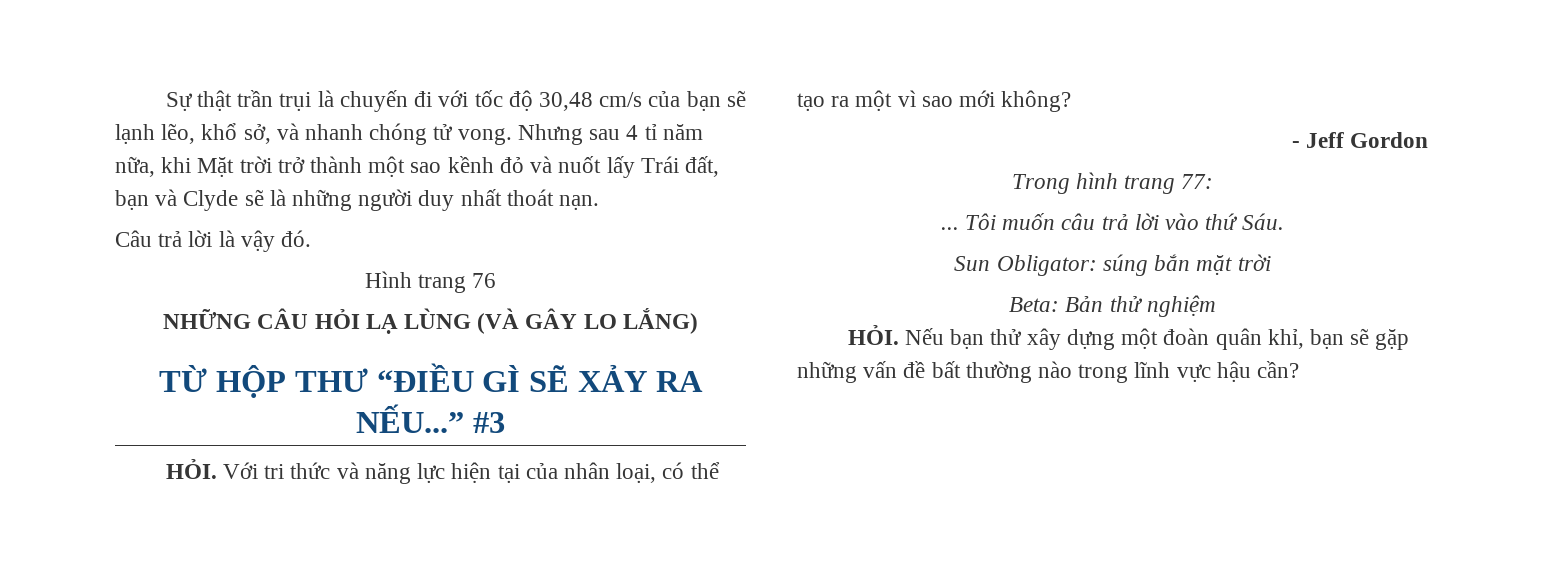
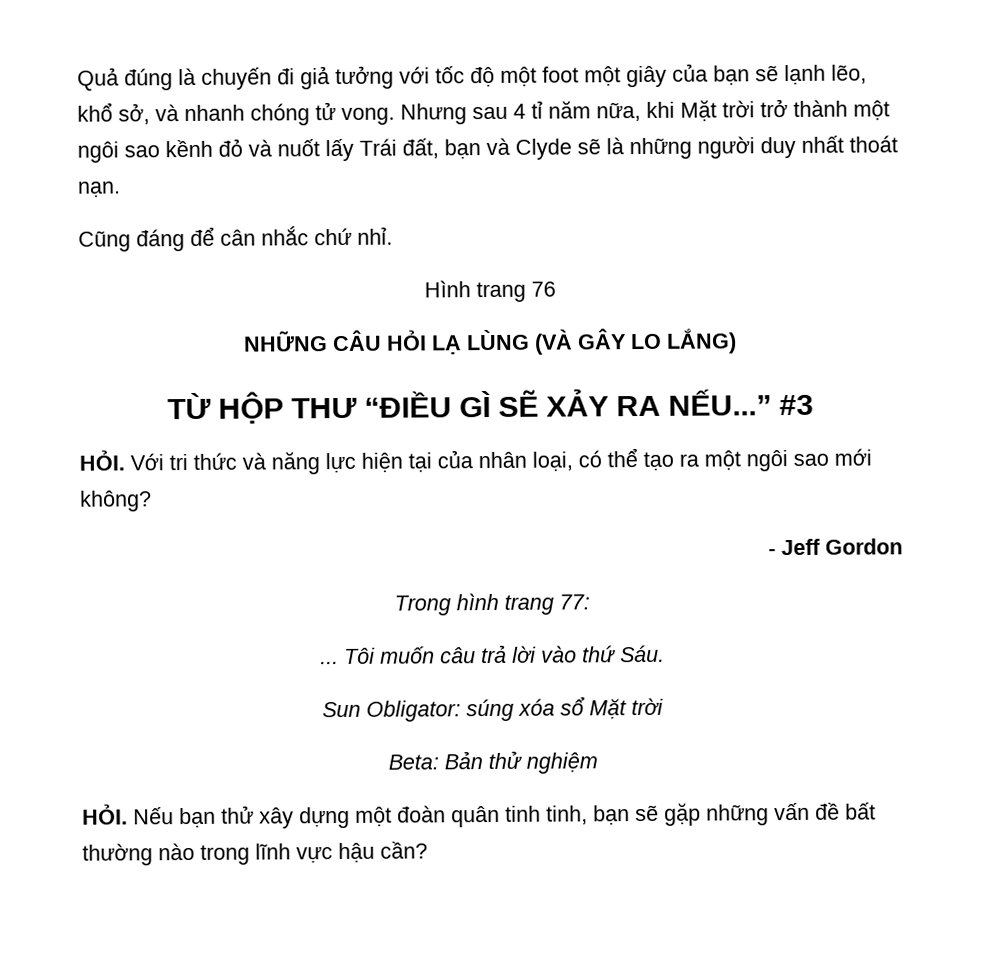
- Sự thật trần trụi là chuyến đi với tốc độ 30,48 cm/s của bạn sẽ lạnh lẽo, khổ sở, và nhanh chóng tử vong.
+ Quả đúng là chuyến đi giả tưởng với tốc độ một foot một giây của bạn sẽ lạnh lẽo, khổ sở, và nhanh chóng tử vong.
- Nhưng sau 4 tỉ năm nữa, khi Mặt trời trở thành một sao kềnh đỏ và nuốt lấy Trái đất, bạn và Clyde sẽ là những người duy nhất thoát nạn.
+ Nhưng sau 4 tỉ năm nữa, khi Mặt trời trở thành một ngôi sao kềnh đỏ và nuốt lấy Trái đất, bạn và Clyde sẽ là những người duy nhất thoát nạn.
- Câu trả lời là vậy đó.
+ Cũng đáng để cân nhắc chứ nhỉ.
- HỎI. Với tri thức và năng lực hiện tại của nhân loại, có thể tạo ra một vì sao mới không?
+ HỎI. Với tri thức và năng lực hiện tại của nhân loại, có thể tạo ra một ngôi sao mới không?
- Sun Obligator: súng bắn mặt trời
+ Sun Obligator: súng xóa sổ Mặt trời
- HỎI. Nếu bạn thử xây dựng một đoàn quân khỉ, bạn sẽ gặp những vấn đề bất thường nào trong lĩnh vực hậu cần?
+ HỎI. Nếu bạn thử xây dựng một đoàn quân tinh tinh, bạn sẽ gặp những vấn đề bất thường nào trong lĩnh vực hậu cần?

